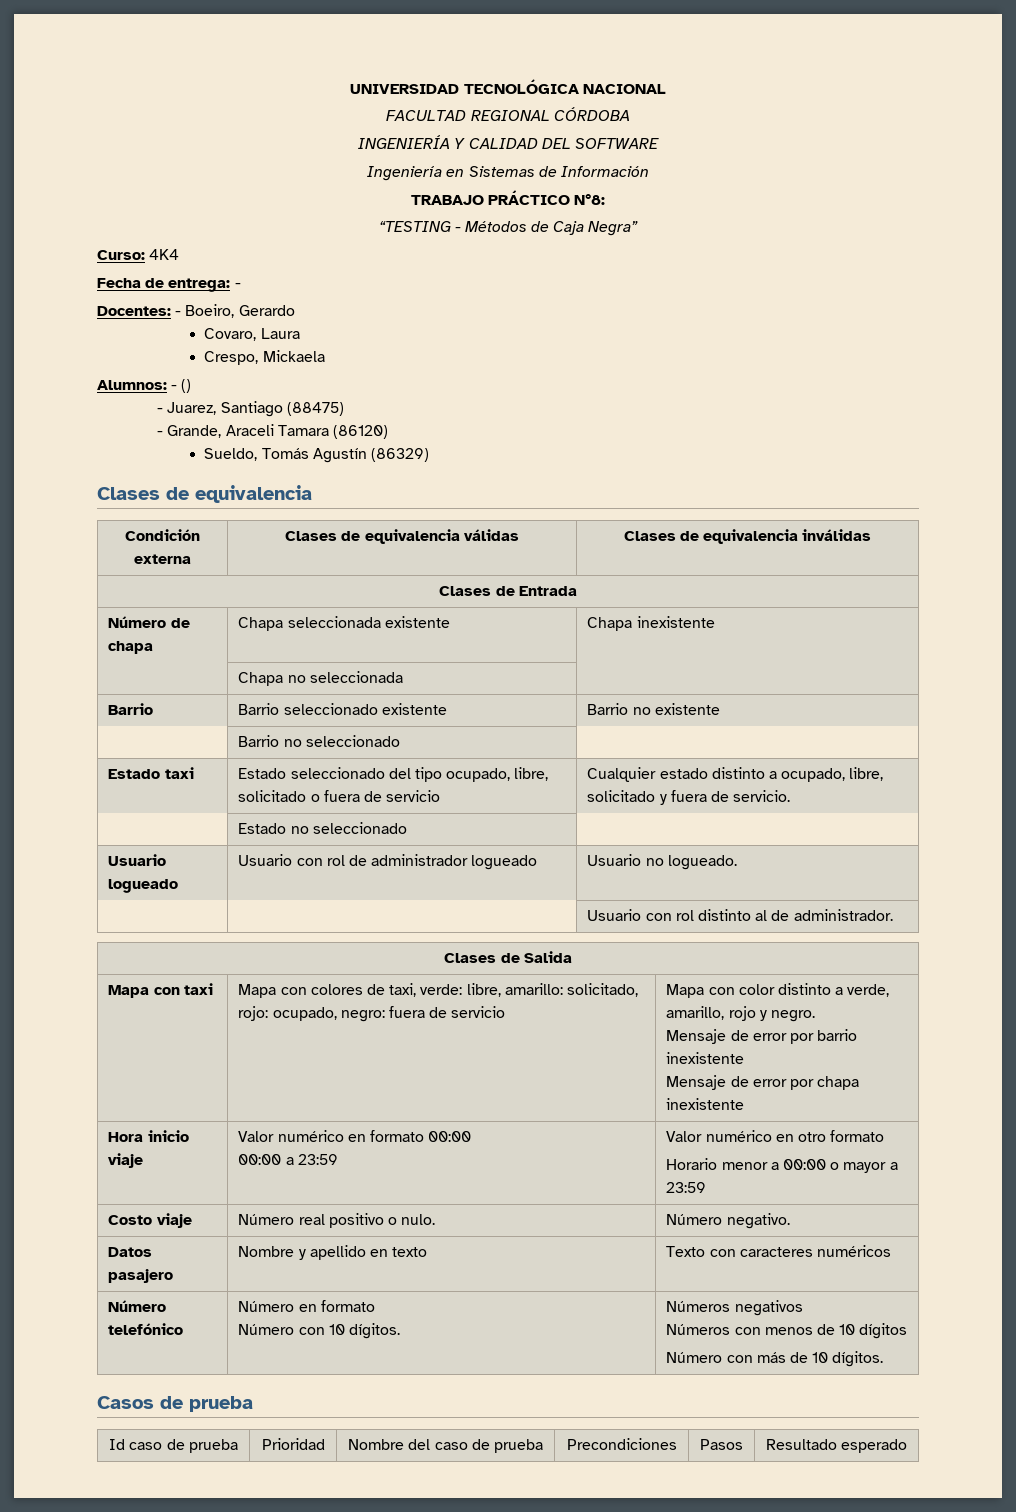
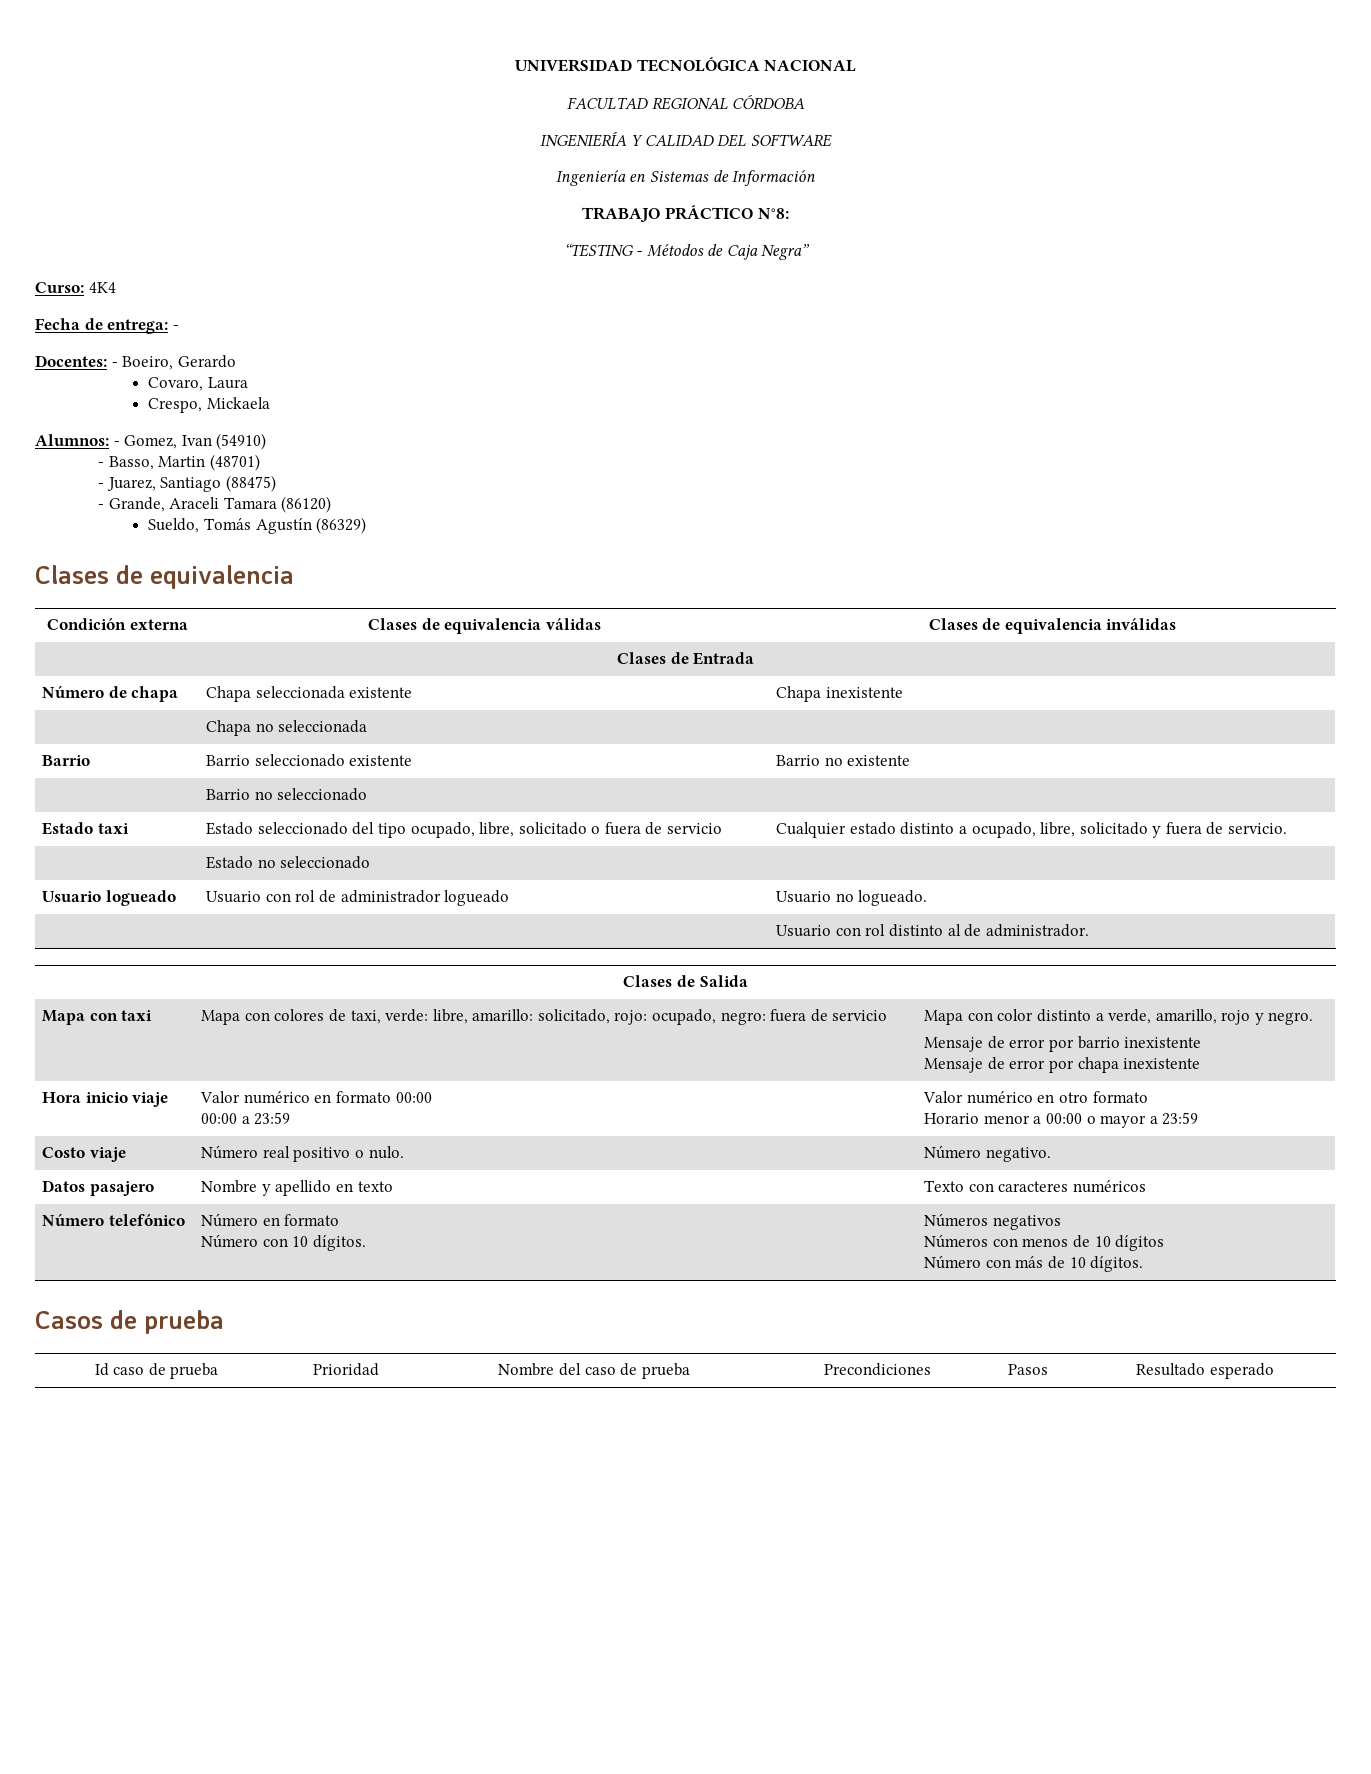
- Alumnos: - ()
+ Alumnos: - Gomez, Ivan (54910)
+ - Basso, Martin (48701)

